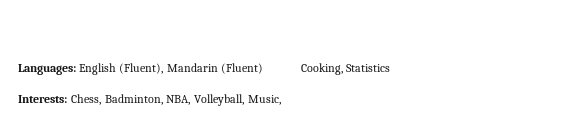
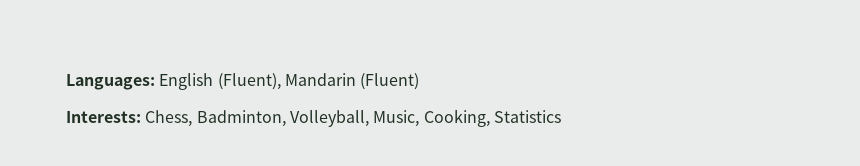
- Interests: Chess, Badminton, NBA, Volleyball, Music, Cooking, Statistics
+ Interests: Chess, Badminton, Volleyball, Music, Cooking, Statistics

